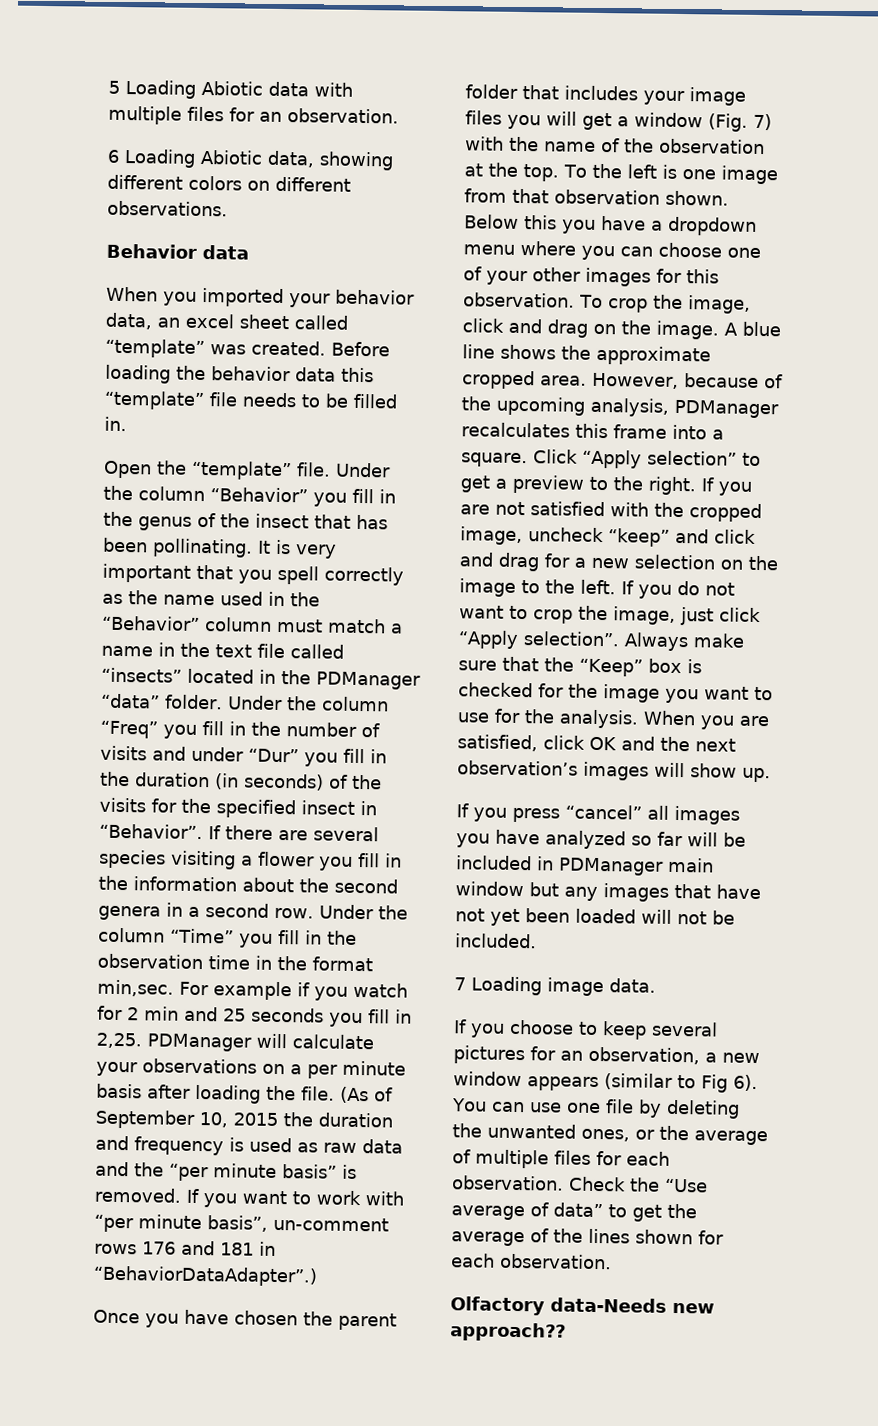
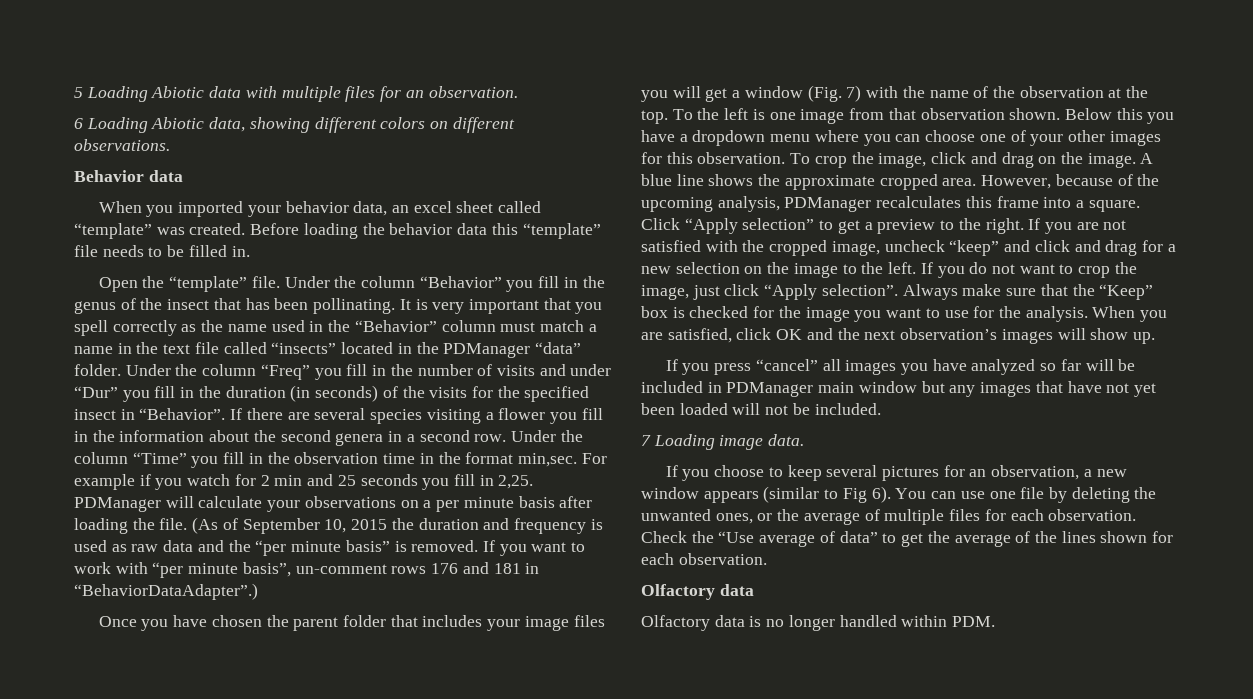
  Check the “Use average of data” to get the average of the lines shown for each observation.
- Olfactory data-Needs new approach??
+ Olfactory data
+ Olfactory data is no longer handled within PDM.

